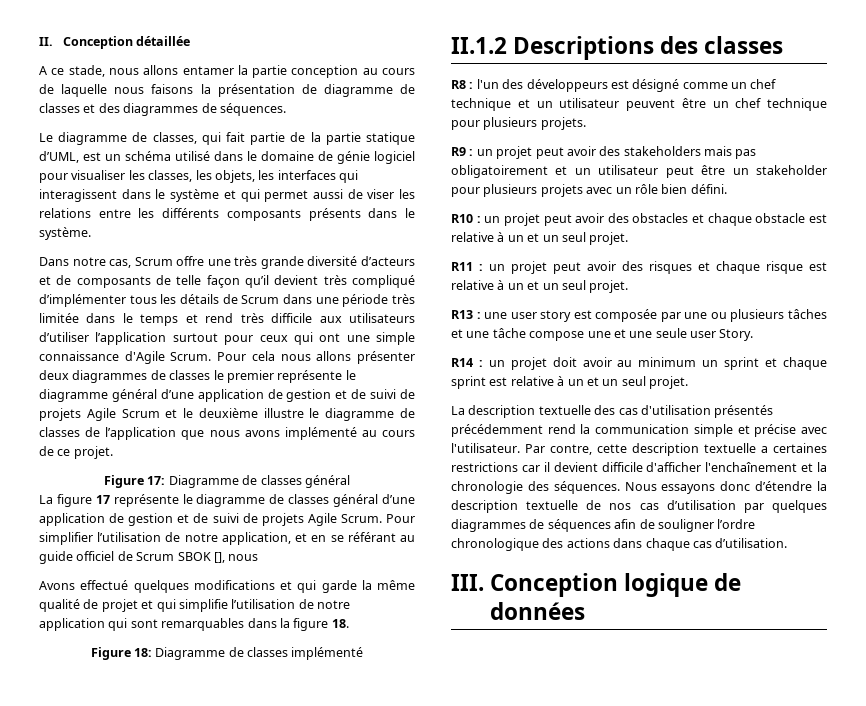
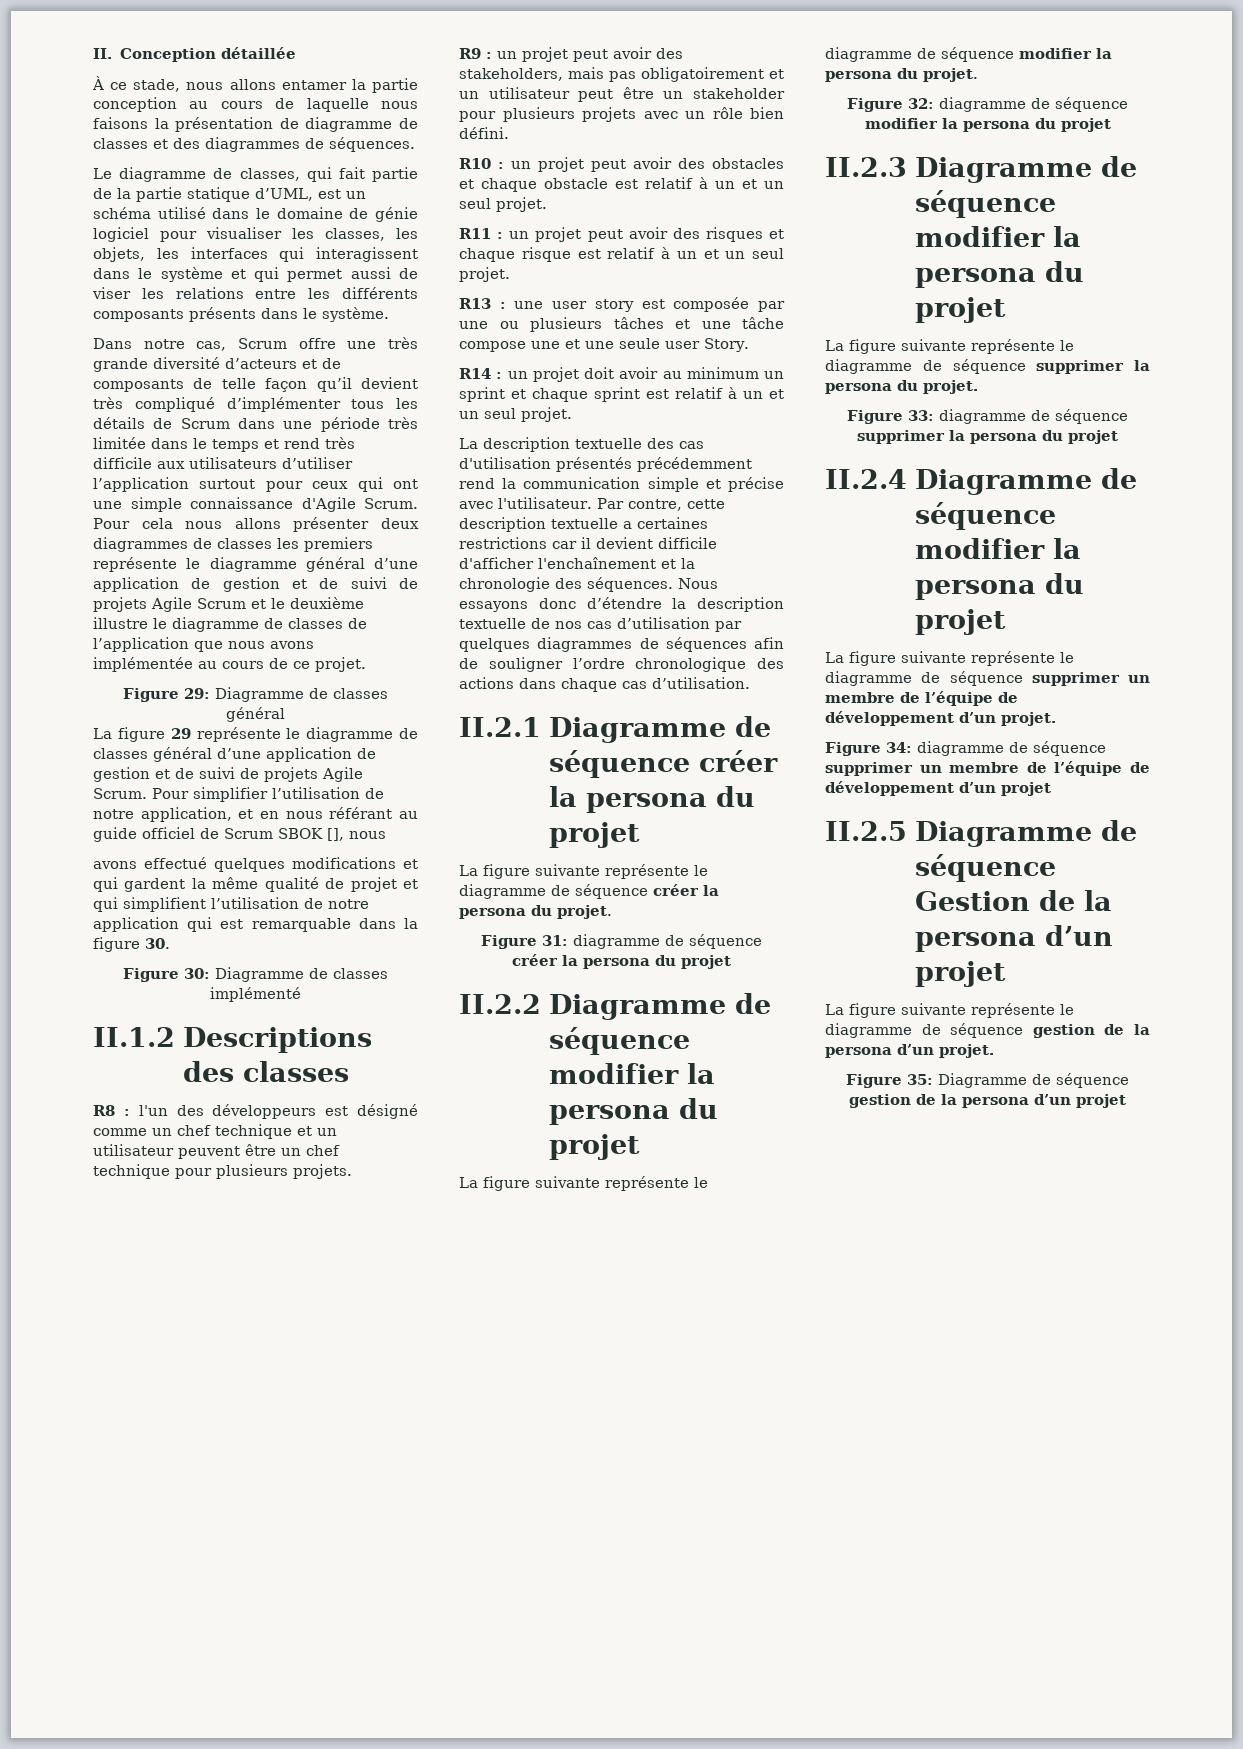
- A ce stade, nous allons entamer la partie conception au cours de laquelle nous faisons la présentation de diagramme de classes et des diagrammes de séquences.
+ À ce stade, nous allons entamer la partie conception au cours de laquelle nous faisons la présentation de diagramme de classes et des diagrammes de séquences.
- Pour cela nous allons présenter deux diagrammes de classes le premier représente le diagramme général d’une application de gestion et de suivi de projets Agile Scrum et le deuxième illustre le diagramme de classes de l’application que nous avons implémenté au cours de ce projet.
+ Pour cela nous allons présenter deux diagrammes de classes les premiers représente le diagramme général d’une application de gestion et de suivi de projets Agile Scrum et le deuxième illustre le diagramme de classes de l’application que nous avons implémentée au cours de ce projet.
- Figure 17: Diagramme de classes général
+ Figure 29: Diagramme de classes général
- La figure 17 représente le diagramme de classes général d’une application de gestion et de suivi de projets Agile Scrum.
+ La figure 29 représente le diagramme de classes général d’une application de gestion et de suivi de projets Agile Scrum.
- Pour simplifier l’utilisation de notre application, et en se référant au guide officiel de Scrum SBOK [], nous
+ Pour simplifier l’utilisation de notre application, et en nous référant au guide officiel de Scrum SBOK [], nous
- Avons effectué quelques modifications et qui garde la même qualité de projet et qui simplifie l’utilisation de notre application qui sont remarquables dans la figure 18.
- Figure 18: Diagramme de classes implémenté
+ avons effectué quelques modifications et qui gardent la même qualité de projet et qui simplifient l’utilisation de notre application qui est remarquable dans la figure 30.
+ Figure 30: Diagramme de classes implémenté
- R9 : un projet peut avoir des stakeholders mais pas obligatoirement et un utilisateur peut être un stakeholder pour plusieurs projets avec un rôle bien défini.
+ R9 : un projet peut avoir des stakeholders, mais pas obligatoirement et un utilisateur peut être un stakeholder pour plusieurs projets avec un rôle bien défini.
- R10 : un projet peut avoir des obstacles et chaque obstacle est relative à un et un seul projet.
+ R10 : un projet peut avoir des obstacles et chaque obstacle est relatif à un et un seul projet.
- R11 : un projet peut avoir des risques et chaque risque est relative à un et un seul projet.
+ R11 : un projet peut avoir des risques et chaque risque est relatif à un et un seul projet.
- R14 : un projet doit avoir au minimum un sprint et chaque sprint est relative à un et un seul projet.
+ R14 : un projet doit avoir au minimum un sprint et chaque sprint est relatif à un et un seul projet.
- III. Conception logique de données
+ II.2.1 Diagramme de séquence créer la persona du projet
+ La figure suivante représente le diagramme de séquence créer la persona du projet.
+ Figure 31: diagramme de séquence créer la persona du projet
+ II.2.2 Diagramme de séquence modifier la persona du projet
+ La figure suivante représente le diagramme de séquence modifier la persona du projet.
+ Figure 32: diagramme de séquence modifier la persona du projet
+ II.2.3 Diagramme de séquence modifier la persona du projet
+ La figure suivante représente le diagramme de séquence supprimer la persona du projet.
+ Figure 33: diagramme de séquence supprimer la persona du projet
+ II.2.4 Diagramme de séquence modifier la persona du projet
+ La figure suivante représente le diagramme de séquence supprimer un membre de l’équipe de développement d’un projet.
+ Figure 34: diagramme de séquence supprimer un membre de l’équipe de développement d’un projet
+ II.2.5 Diagramme de séquence Gestion de la persona d’un projet
+ La figure suivante représente le diagramme de séquence gestion de la persona d’un projet.
+ Figure 35: Diagramme de séquence gestion de la persona d’un projet

